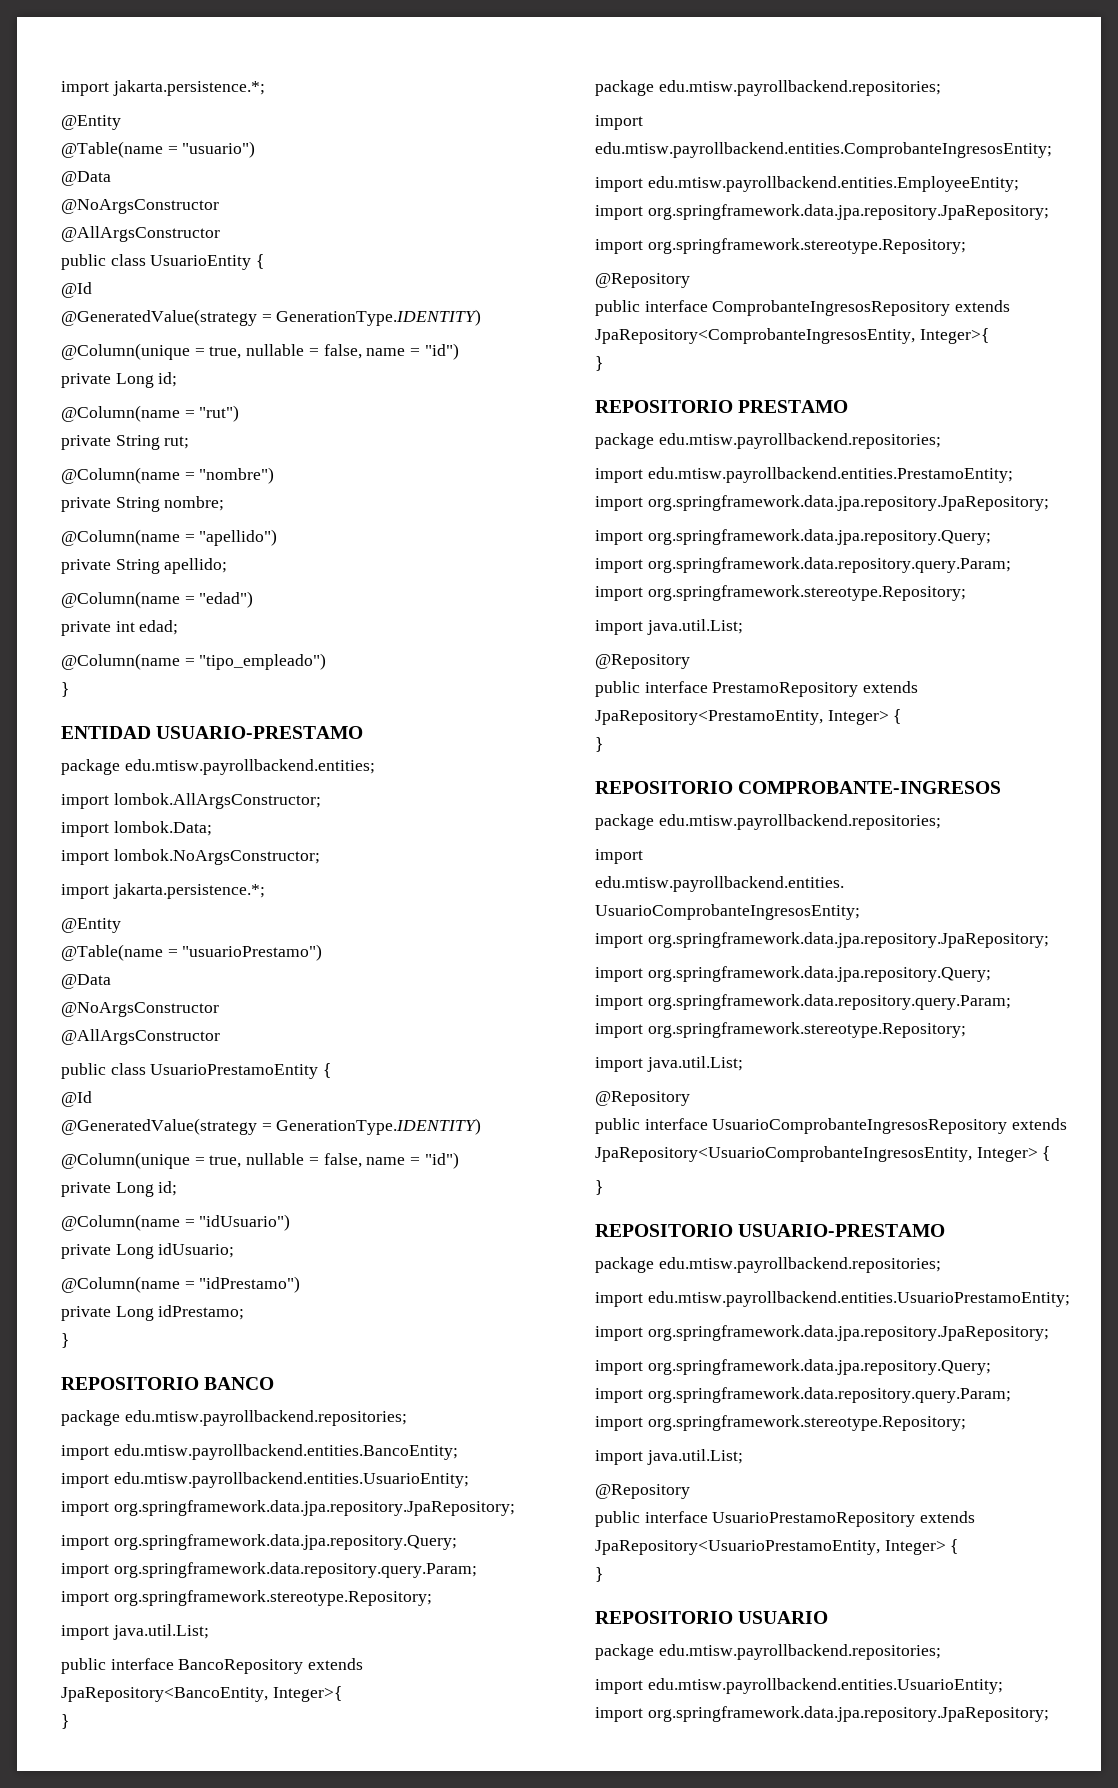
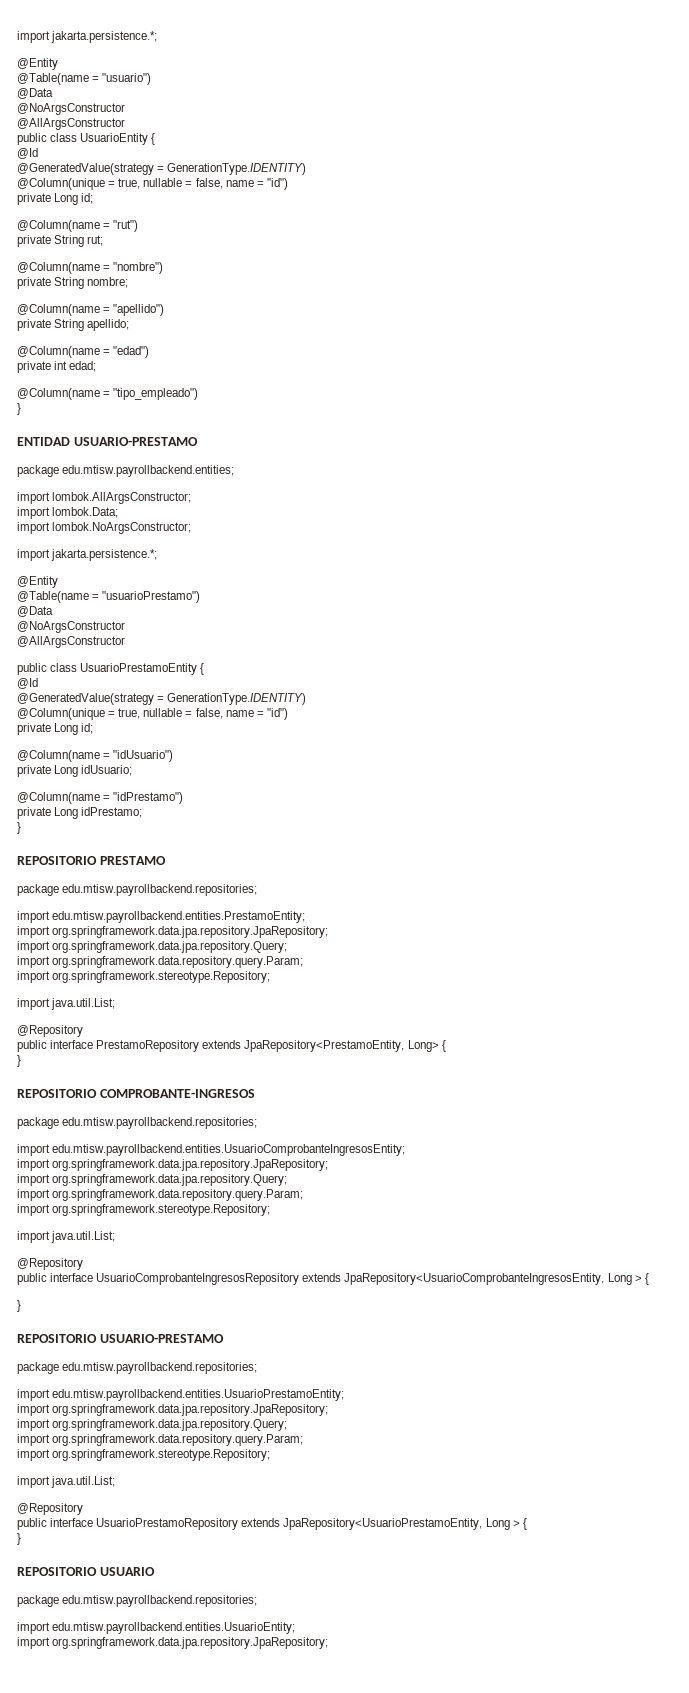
- REPOSITORIO BANCO
- package edu.mtisw.payrollbackend.repositories;
- import edu.mtisw.payrollbackend.entities.BancoEntity;
- import edu.mtisw.payrollbackend.entities.UsuarioEntity;
- import org.springframework.data.jpa.repository.JpaRepository;
- import org.springframework.data.jpa.repository.Query;
- import org.springframework.data.repository.query.Param;
- import org.springframework.stereotype.Repository;
- import java.util.List;
- public interface BancoRepository extends JpaRepository<BancoEntity, Integer>{
- }
- package edu.mtisw.payrollbackend.repositories;
- import edu.mtisw.payrollbackend.entities.ComprobanteIngresosEntity;
- import edu.mtisw.payrollbackend.entities.EmployeeEntity;
- import org.springframework.data.jpa.repository.JpaRepository;
- import org.springframework.stereotype.Repository;
- @Repository
- public interface ComprobanteIngresosRepository extends JpaRepository<ComprobanteIngresosEntity, Integer>{
- }
- public interface PrestamoRepository extends JpaRepository<PrestamoEntity, Integer> {
+ public interface PrestamoRepository extends JpaRepository<PrestamoEntity, Long> {
- public interface UsuarioComprobanteIngresosRepository extends JpaRepository<UsuarioComprobanteIngresosEntity, Integer> {
+ public interface UsuarioComprobanteIngresosRepository extends JpaRepository<UsuarioComprobanteIngresosEntity, Long > {
- public interface UsuarioPrestamoRepository extends JpaRepository<UsuarioPrestamoEntity, Integer> {
+ public interface UsuarioPrestamoRepository extends JpaRepository<UsuarioPrestamoEntity, Long > {

